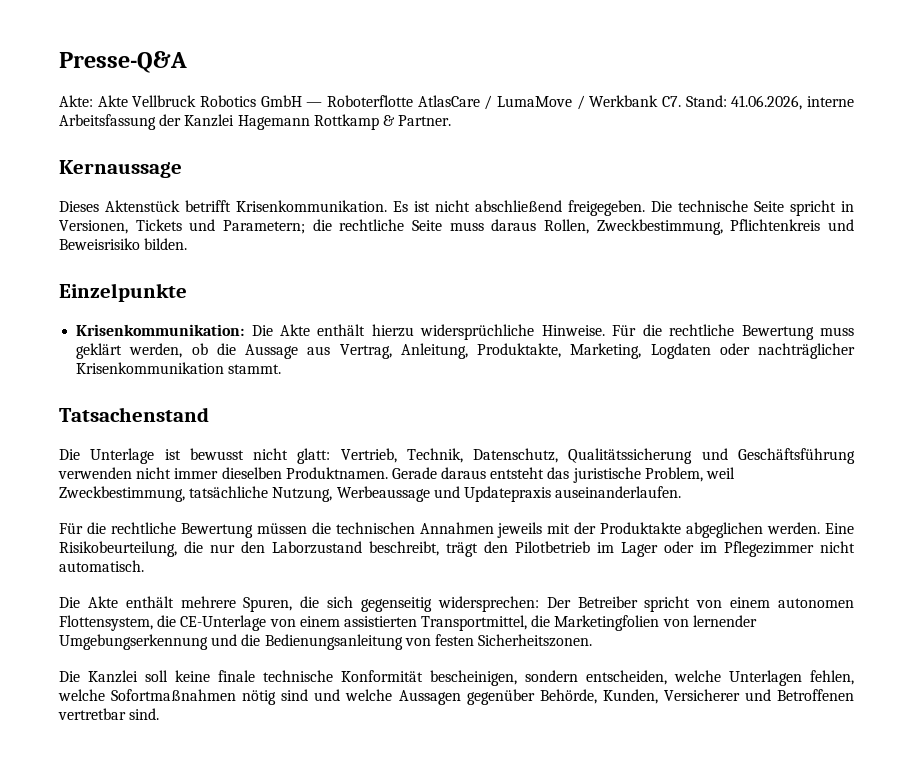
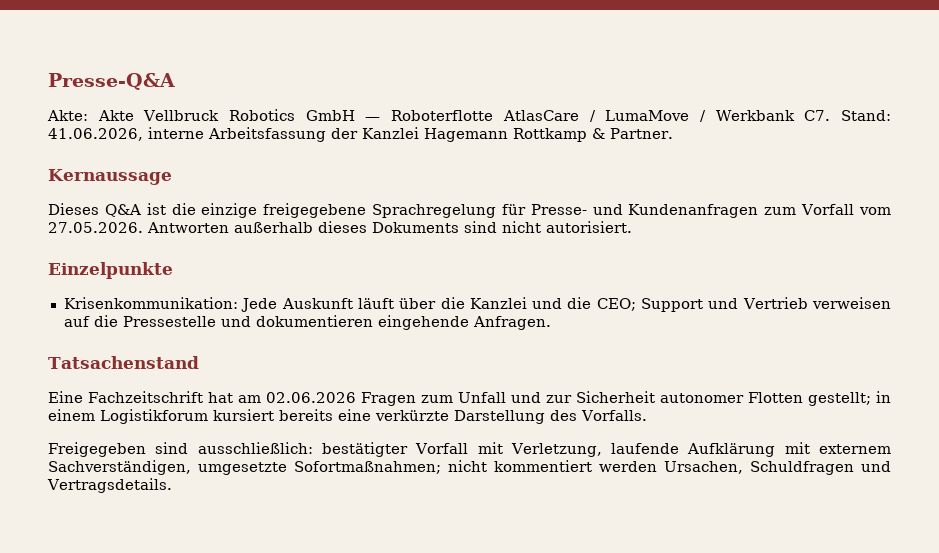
- Dieses Aktenstück betrifft Krisenkommunikation. Es ist nicht abschließend freigegeben. Die technische Seite spricht in Versionen, Tickets und Parametern; die rechtliche Seite muss daraus Rollen, Zweckbestimmung, Pflichtenkreis und Beweisrisiko bilden.
+ Dieses Q&A ist die einzige freigegebene Sprachregelung für Presse- und Kundenanfragen zum Vorfall vom 27.05.2026. Antworten außerhalb dieses Dokuments sind nicht autorisiert.
  Einzelpunkte
- Krisenkommunikation: Die Akte enthält hierzu widersprüchliche Hinweise. Für die rechtliche Bewertung muss geklärt werden, ob die Aussage aus Vertrag, Anleitung, Produktakte, Marketing, Logdaten oder nachträglicher Krisenkommunikation stammt.
+ Krisenkommunikation: Jede Auskunft läuft über die Kanzlei und die CEO; Support und Vertrieb verweisen auf die Pressestelle und dokumentieren eingehende Anfragen.
  Tatsachenstand
- Die Unterlage ist bewusst nicht glatt: Vertrieb, Technik, Datenschutz, Qualitätssicherung und Geschäftsführung verwenden nicht immer dieselben Produktnamen. Gerade daraus entsteht das juristische Problem, weil Zweckbestimmung, tatsächliche Nutzung, Werbeaussage und Updatepraxis auseinanderlaufen.
- Für die rechtliche Bewertung müssen die technischen Annahmen jeweils mit der Produktakte abgeglichen werden. Eine Risikobeurteilung, die nur den Laborzustand beschreibt, trägt den Pilotbetrieb im Lager oder im Pflegezimmer nicht automatisch.
- Die Akte enthält mehrere Spuren, die sich gegenseitig widersprechen: Der Betreiber spricht von einem autonomen Flottensystem, die CE-Unterlage von einem assistierten Transportmittel, die Marketingfolien von lernender Umgebungserkennung und die Bedienungsanleitung von festen Sicherheitszonen.
- Die Kanzlei soll keine finale technische Konformität bescheinigen, sondern entscheiden, welche Unterlagen fehlen, welche Sofortmaßnahmen nötig sind und welche Aussagen gegenüber Behörde, Kunden, Versicherer und Betroffenen vertretbar sind.
+ Eine Fachzeitschrift hat am 02.06.2026 Fragen zum Unfall und zur Sicherheit autonomer Flotten gestellt; in einem Logistikforum kursiert bereits eine verkürzte Darstellung des Vorfalls.
+ Freigegeben sind ausschließlich: bestätigter Vorfall mit Verletzung, laufende Aufklärung mit externem Sachverständigen, umgesetzte Sofortmaßnahmen; nicht kommentiert werden Ursachen, Schuldfragen und Vertragsdetails.

